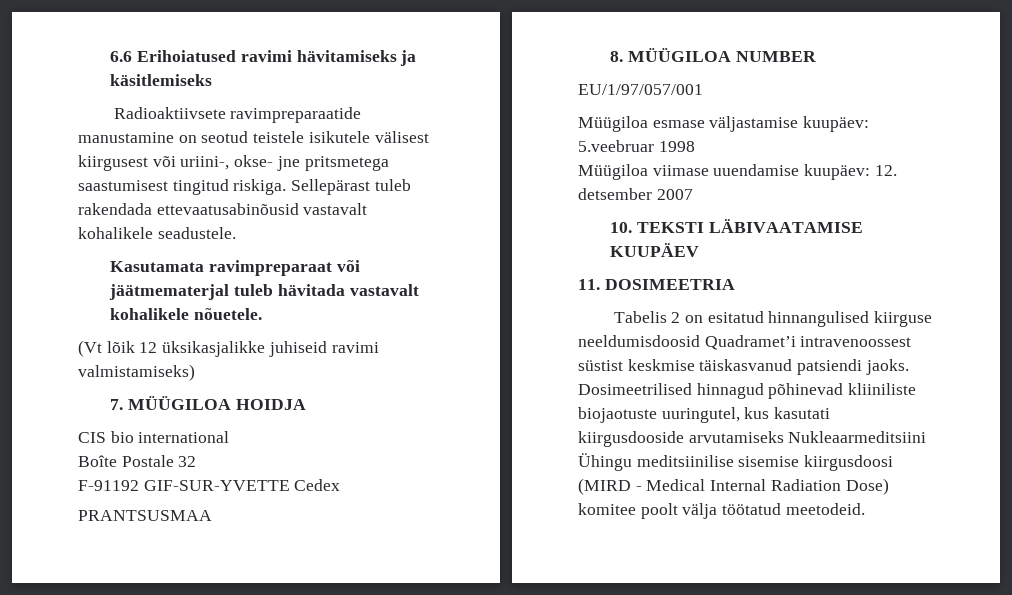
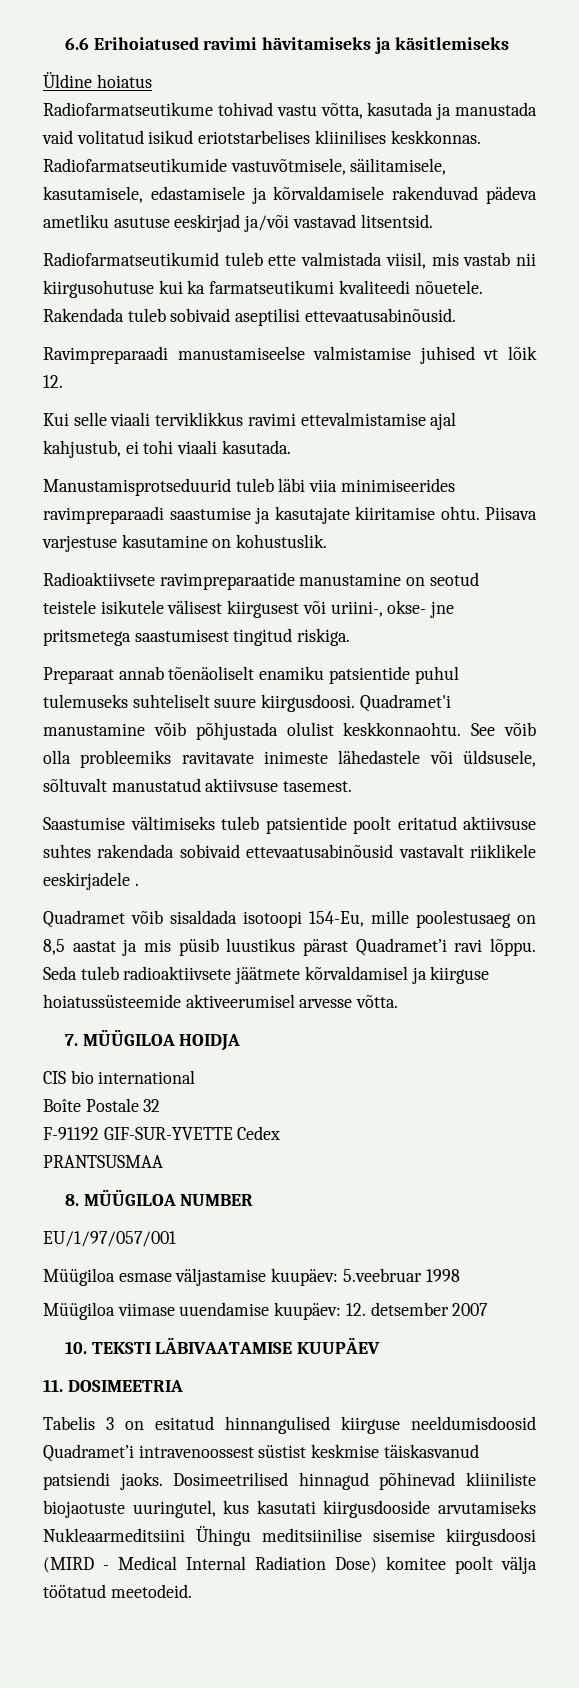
+ Üldine hoiatus
+ Radiofarmatseutikume tohivad vastu võtta, kasutada ja manustada vaid volitatud isikud eriotstarbelises kliinilises keskkonnas. Radiofarmatseutikumide vastuvõtmisele, säilitamisele, kasutamisele, edastamisele ja kõrvaldamisele rakenduvad pädeva ametliku asutuse eeskirjad ja/või vastavad litsentsid.
+ Radiofarmatseutikumid tuleb ette valmistada viisil, mis vastab nii kiirgusohutuse kui ka farmatseutikumi kvaliteedi nõuetele. Rakendada tuleb sobivaid aseptilisi ettevaatusabinõusid.
+ Ravimpreparaadi manustamiseelse valmistamise juhised vt lõik 12.
+ Kui selle viaali terviklikkus ravimi ettevalmistamise ajal kahjustub, ei tohi viaali kasutada.
+ Manustamisprotseduurid tuleb läbi viia minimiseerides ravimpreparaadi saastumise ja kasutajate kiiritamise ohtu. Piisava varjestuse kasutamine on kohustuslik.
- Radioaktiivsete ravimpreparaatide manustamine on seotud teistele isikutele välisest kiirgusest või uriini-, okse- jne pritsmetega saastumisest tingitud riskiga. Sellepärast tuleb rakendada ettevaatusabinõusid vastavalt kohalikele seadustele.
- Kasutamata ravimpreparaat või jäätmematerjal tuleb hävitada vastavalt kohalikele nõuetele.
- (Vt lõik 12 üksikasjalikke juhiseid ravimi valmistamiseks)
+ Radioaktiivsete ravimpreparaatide manustamine on seotud teistele isikutele välisest kiirgusest või uriini-, okse- jne pritsmetega saastumisest tingitud riskiga.
+ Preparaat annab tõenäoliselt enamiku patsientide puhul tulemuseks suhteliselt suure kiirgusdoosi. Quadramet'i manustamine võib põhjustada olulist keskkonnaohtu. See võib olla probleemiks ravitavate inimeste lähedastele või üldsusele, sõltuvalt manustatud aktiivsuse tasemest.
+ Saastumise vältimiseks tuleb patsientide poolt eritatud aktiivsuse suhtes rakendada sobivaid ettevaatusabinõusid vastavalt riiklikele eeskirjadele .
+ Quadramet võib sisaldada isotoopi 154-Eu, mille poolestusaeg on 8,5 aastat ja mis püsib luustikus pärast Quadramet’i ravi lõppu. Seda tuleb radioaktiivsete jäätmete kõrvaldamisel ja kiirguse hoiatussüsteemide aktiveerumisel arvesse võtta.
- Tabelis 2 on esitatud hinnangulised kiirguse neeldumisdoosid Quadramet’i intravenoossest süstist keskmise täiskasvanud patsiendi jaoks.
+ Tabelis 3 on esitatud hinnangulised kiirguse neeldumisdoosid Quadramet’i intravenoossest süstist keskmise täiskasvanud patsiendi jaoks.

